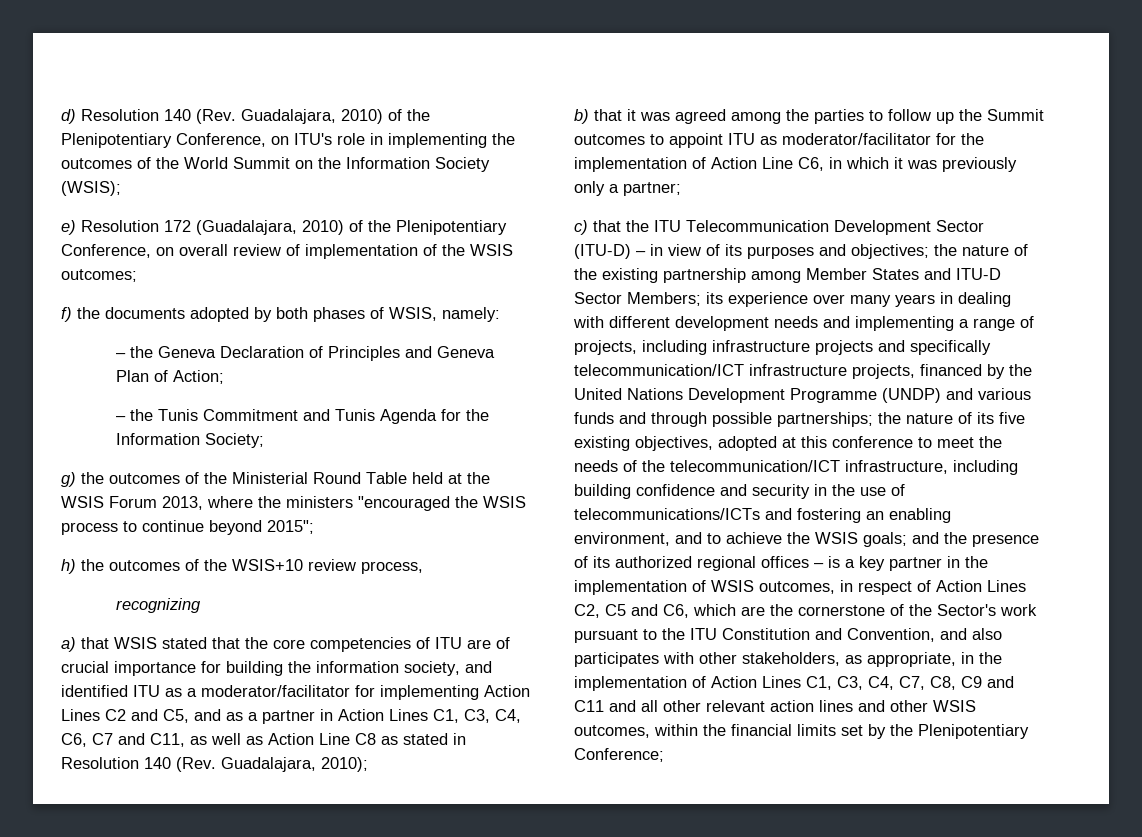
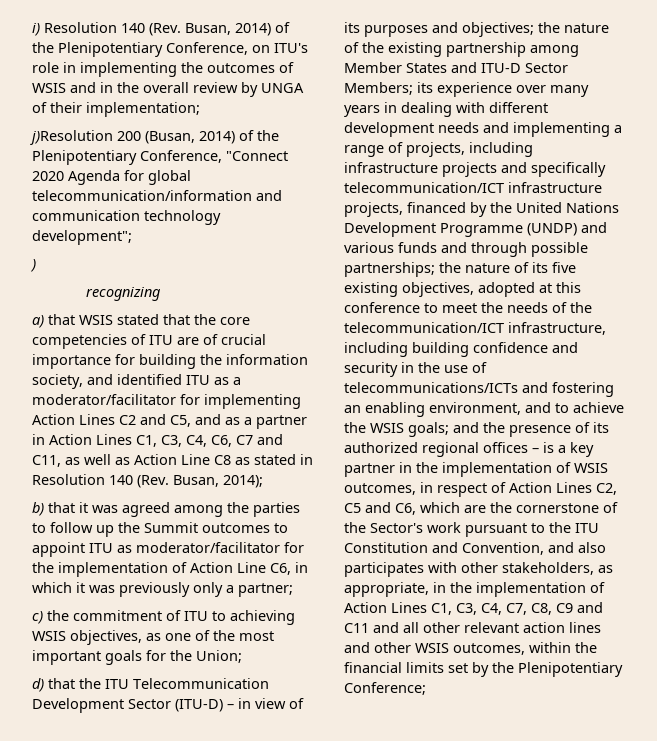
- d) Resolution 140 (Rev. Guadalajara, 2010) of the Plenipotentiary Conference, on ITU's role in implementing the outcomes of the World Summit on the Information Society (WSIS);
- e) Resolution 172 (Guadalajara, 2010) of the Plenipotentiary Conference, on overall review of implementation of the WSIS outcomes;
- f) the documents adopted by both phases of WSIS, namely:
- – the Geneva Declaration of Principles and Geneva Plan of Action;
- – the Tunis Commitment and Tunis Agenda for the Information Society;
- g) the outcomes of the Ministerial Round Table held at the WSIS Forum 2013, where the ministers "encouraged the WSIS process to continue beyond 2015";
- h) the outcomes of the WSIS+10 review process,
+ i) Resolution 140 (Rev. Busan, 2014) of the Plenipotentiary Conference, on ITU's role in implementing the outcomes of WSIS and in the overall review by UNGA of their implementation;
+ j)Resolution 200 (Busan, 2014) of the Plenipotentiary Conference, "Connect 2020 Agenda for global telecommunication/information and communication technology development";
+ )
- a) that WSIS stated that the core competencies of ITU are of crucial importance for building the information society, and identified ITU as a moderator/facilitator for implementing Action Lines C2 and C5, and as a partner in Action Lines C1, C3, C4, C6, C7 and C11, as well as Action Line C8 as stated in Resolution 140 (Rev. Guadalajara, 2010);
+ a) that WSIS stated that the core competencies of ITU are of crucial importance for building the information society, and identified ITU as a moderator/facilitator for implementing Action Lines C2 and C5, and as a partner in Action Lines C1, C3, C4, C6, C7 and C11, as well as Action Line C8 as stated in Resolution 140 (Rev. Busan, 2014);
- c) that the ITU Telecommunication Development Sector (ITU-D) – in view of its purposes and objectives;
+ c) the commitment of ITU to achieving WSIS objectives, as one of the most important goals for the Union;
+ d) that the ITU Telecommunication Development Sector (ITU-D) – in view of its purposes and objectives;

